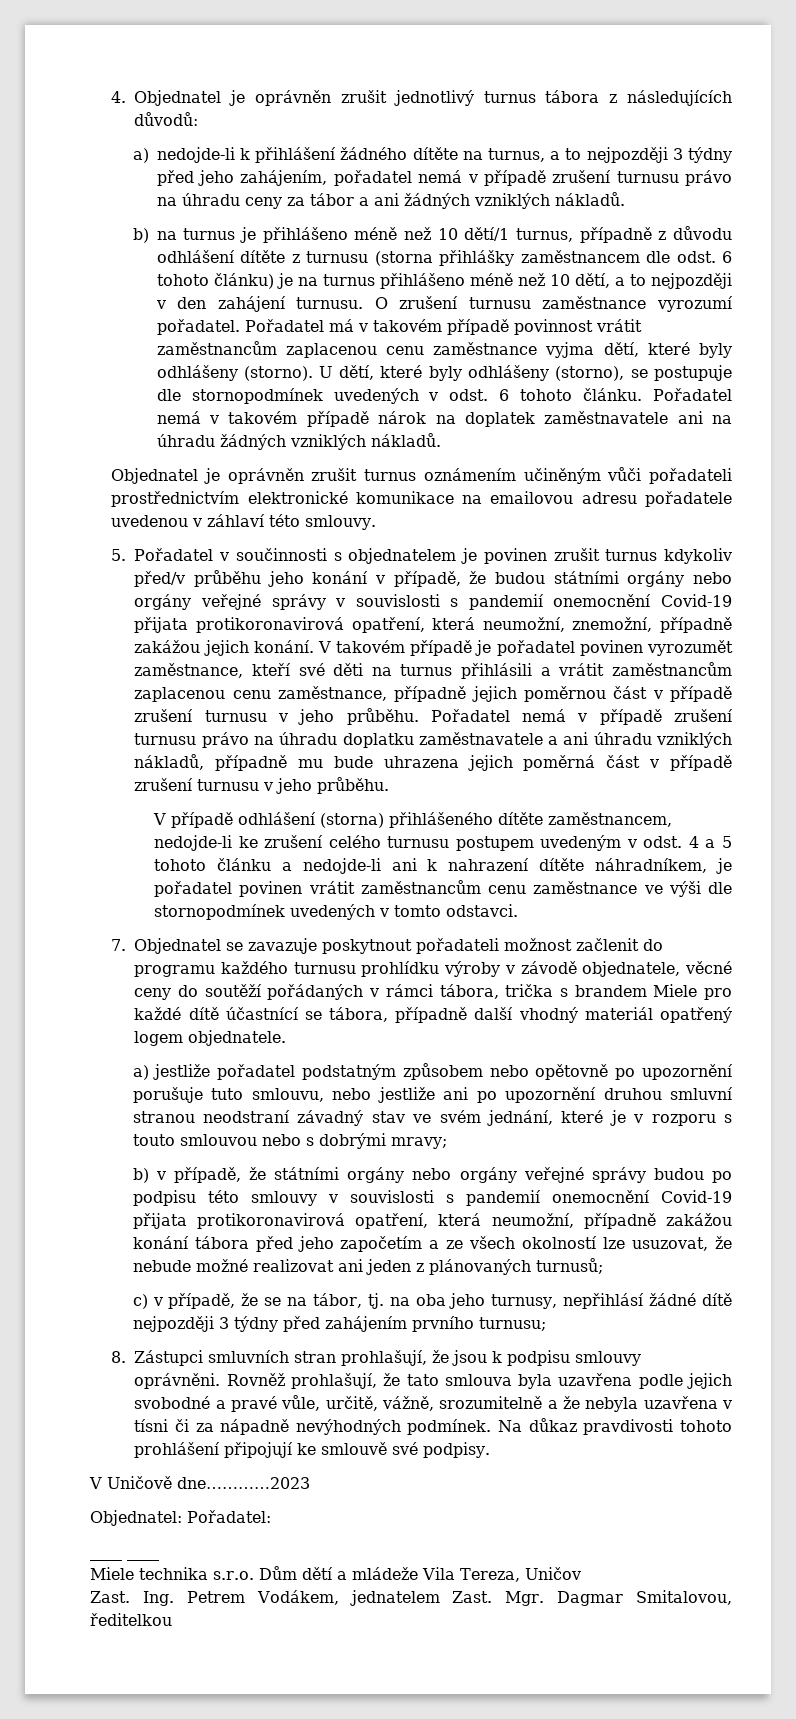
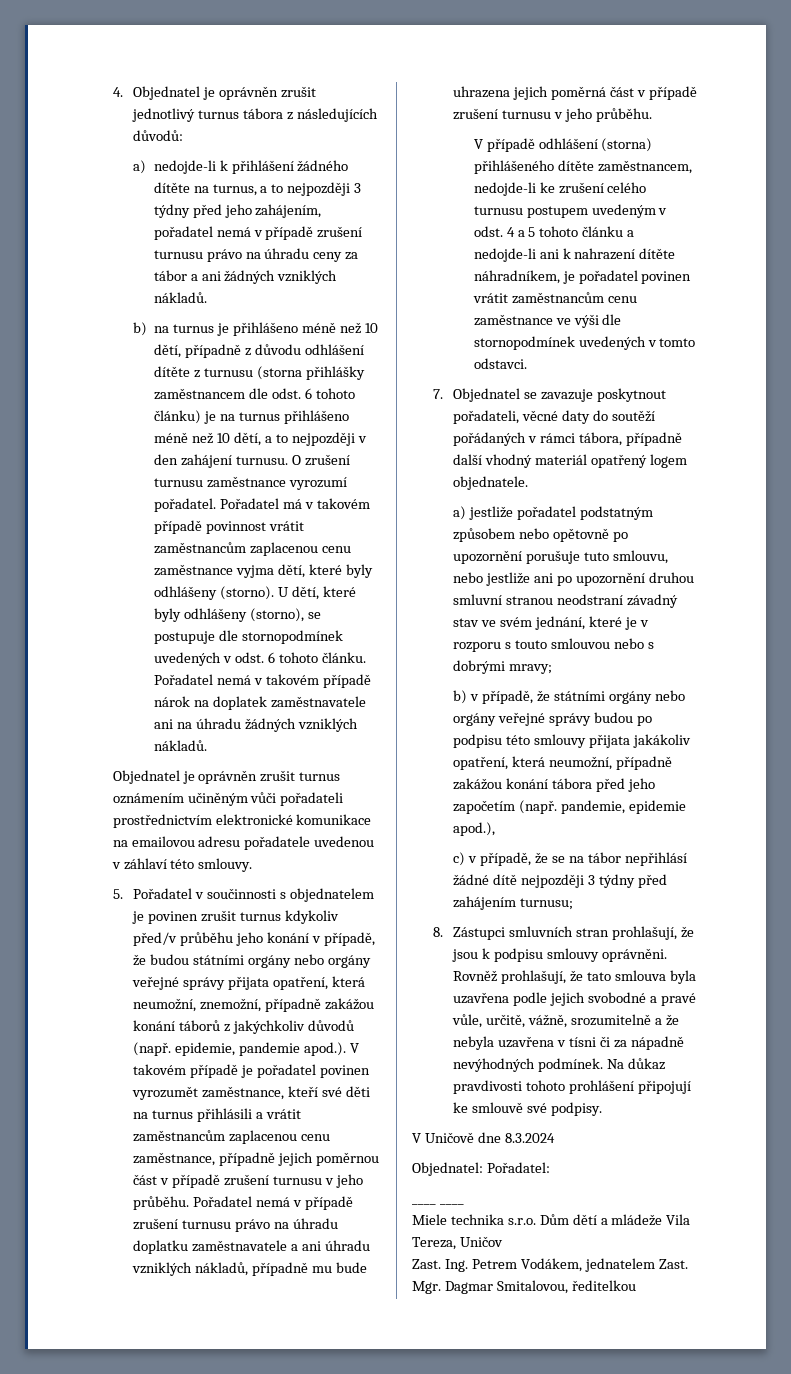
- b) na turnus je přihlášeno méně než 10 dětí/1 turnus, případně z důvodu odhlášení dítěte z turnusu (storna přihlášky zaměstnancem dle odst. 6 tohoto článku) je na turnus přihlášeno méně než 10 dětí, a to nejpozději v den zahájení turnusu.
+ b) na turnus je přihlášeno méně než 10 dětí, případně z důvodu odhlášení dítěte z turnusu (storna přihlášky zaměstnancem dle odst. 6 tohoto článku) je na turnus přihlášeno méně než 10 dětí, a to nejpozději v den zahájení turnusu.
- 5. Pořadatel v součinnosti s objednatelem je povinen zrušit turnus kdykoliv před/v průběhu jeho konání v případě, že budou státními orgány nebo orgány veřejné správy v souvislosti s pandemií onemocnění Covid-19 přijata protikoronavirová opatření, která neumožní, znemožní, případně zakážou jejich konání. V takovém případě je pořadatel povinen vyrozumět zaměstnance, kteří své děti na turnus přihlásili a vrátit zaměstnancům zaplacenou cenu zaměstnance, případně jejich poměrnou část v případě zrušení turnusu v jeho průběhu.
+ 5. Pořadatel v součinnosti s objednatelem je povinen zrušit turnus kdykoliv před/v průběhu jeho konání v případě, že budou státními orgány nebo orgány veřejné správy přijata opatření, která neumožní, znemožní, případně zakážou konání táborů z jakýchkoliv důvodů (např. epidemie, pandemie apod.). V takovém případě je pořadatel povinen vyrozumět zaměstnance, kteří své děti na turnus přihlásili a vrátit zaměstnancům zaplacenou cenu zaměstnance, případně jejich poměrnou část v případě zrušení turnusu v jeho průběhu.
- 7. Objednatel se zavazuje poskytnout pořadateli možnost začlenit do programu každého turnusu prohlídku výroby v závodě objednatele, věcné ceny do soutěží pořádaných v rámci tábora, trička s brandem Miele pro každé dítě účastnící se tábora, případně další vhodný materiál opatřený logem objednatele.
+ 7. Objednatel se zavazuje poskytnout pořadateli, věcné daty do soutěží pořádaných v rámci tábora, případně další vhodný materiál opatřený logem objednatele.
- b) v případě, že státními orgány nebo orgány veřejné správy budou po podpisu této smlouvy v souvislosti s pandemií onemocnění Covid-19 přijata protikoronavirová opatření, která neumožní, případně zakážou konání tábora před jeho započetím a ze všech okolností lze usuzovat, že nebude možné realizovat ani jeden z plánovaných turnusů;
+ b) v případě, že státními orgány nebo orgány veřejné správy budou po podpisu této smlouvy přijata jakákoliv opatření, která neumožní, případně zakážou konání tábora před jeho započetím (např. pandemie, epidemie apod.),
- c) v případě, že se na tábor, tj. na oba jeho turnusy, nepřihlásí žádné dítě nejpozději 3 týdny před zahájením prvního turnusu;
+ c) v případě, že se na tábor nepřihlásí žádné dítě nejpozději 3 týdny před zahájením turnusu;
- V Uničově dne…………2023
+ V Uničově dne 8.3.2024

